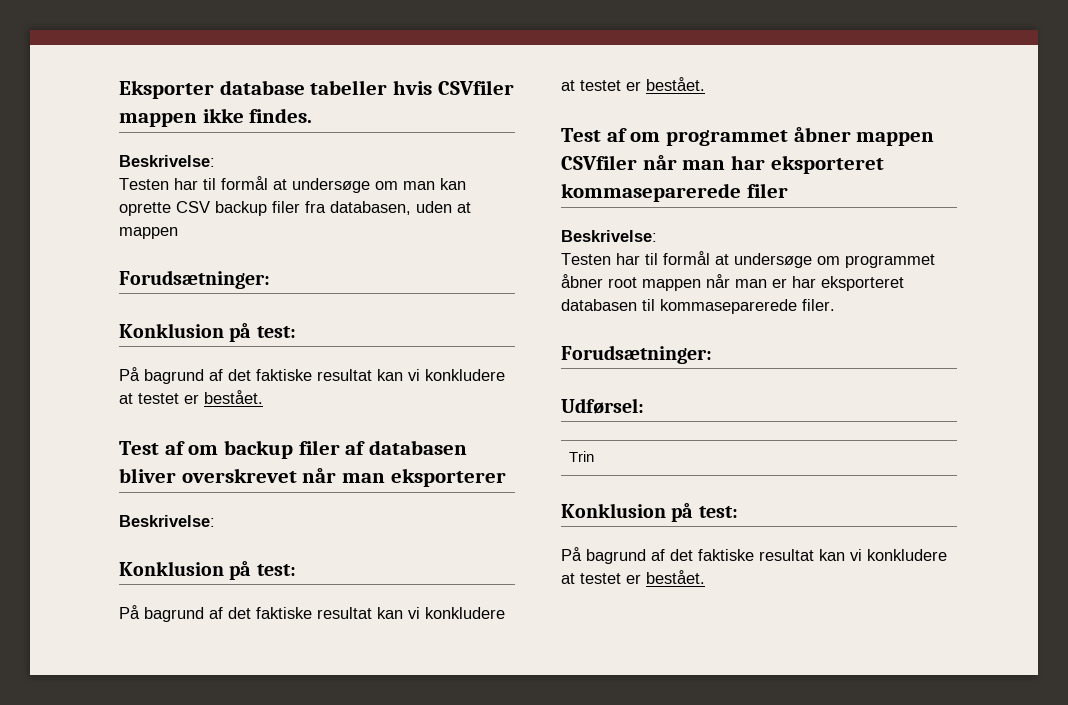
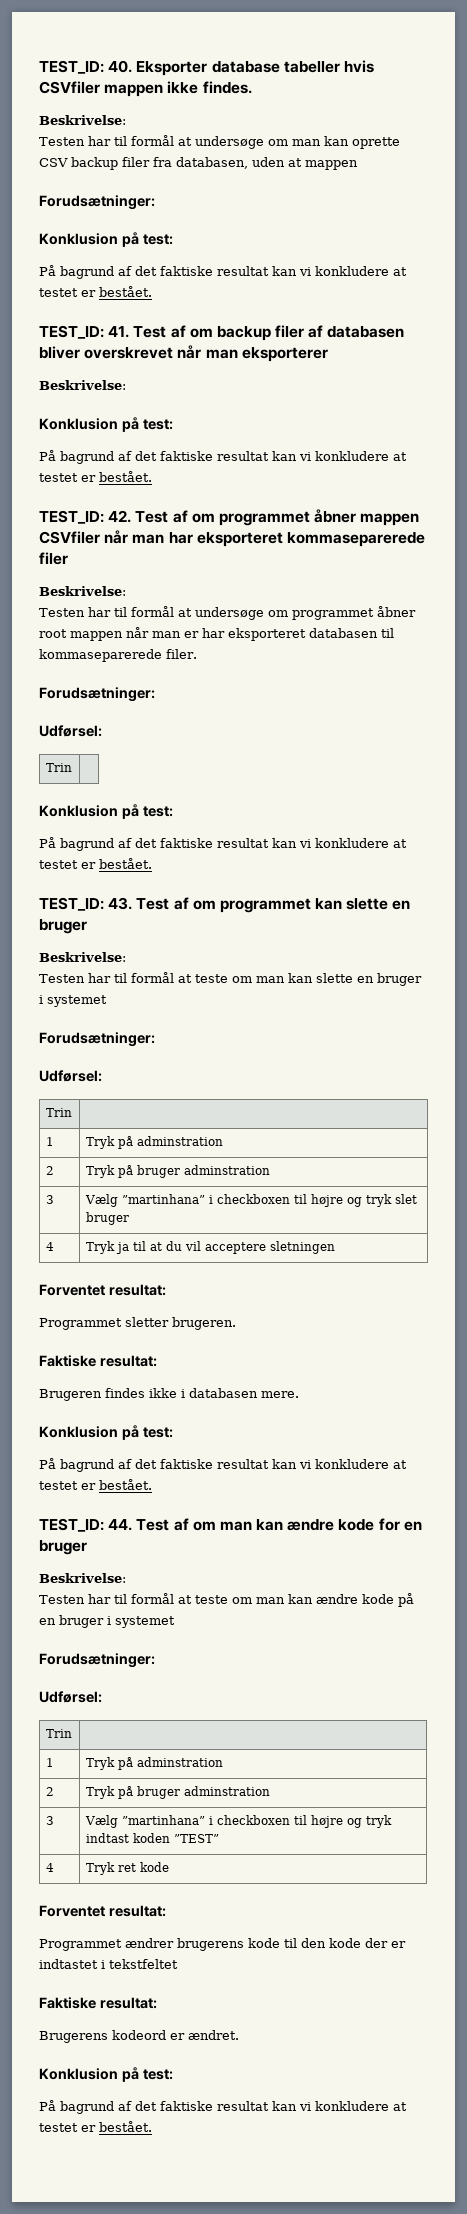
- Eksporter database tabeller hvis CSVfiler mappen ikke findes.
+ TEST_ID: 40. Eksporter database tabeller hvis CSVfiler mappen ikke findes.
- Test af om backup filer af databasen bliver overskrevet når man eksporterer
+ TEST_ID: 41. Test af om backup filer af databasen bliver overskrevet når man eksporterer
- Test af om programmet åbner mappen CSVfiler når man har eksporteret kommaseparerede filer
+ TEST_ID: 42. Test af om programmet åbner mappen CSVfiler når man har eksporteret kommaseparerede filer
+ TEST_ID: 43. Test af om programmet kan slette en bruger
+ Beskrivelse:
+ Testen har til formål at teste om man kan slette en bruger i systemet
+ Forudsætninger:
+ Udførsel:
+ Trin |
+ 1 | Tryk på adminstration
+ 2 | Tryk på bruger adminstration
+ 3 | Vælg ”martinhana” i checkboxen til højre og tryk slet bruger
+ 4 | Tryk ja til at du vil acceptere sletningen
+ Forventet resultat:
+ Programmet sletter brugeren.
+ Faktiske resultat:
+ Brugeren findes ikke i databasen mere.
+ Konklusion på test:
+ På bagrund af det faktiske resultat kan vi konkludere at testet er bestået.
+ TEST_ID: 44. Test af om man kan ændre kode for en bruger
+ Beskrivelse:
+ Testen har til formål at teste om man kan ændre kode på en bruger i systemet
+ Forudsætninger:
+ Udførsel:
+ Trin |
+ 1 | Tryk på adminstration
+ 2 | Tryk på bruger adminstration
+ 3 | Vælg ”martinhana” i checkboxen til højre og tryk indtast koden ”TEST”
+ 4 | Tryk ret kode
+ Forventet resultat:
+ Programmet ændrer brugerens kode til den kode der er indtastet i tekstfeltet
+ Faktiske resultat:
+ Brugerens kodeord er ændret.
+ Konklusion på test:
+ På bagrund af det faktiske resultat kan vi konkludere at testet er bestået.

